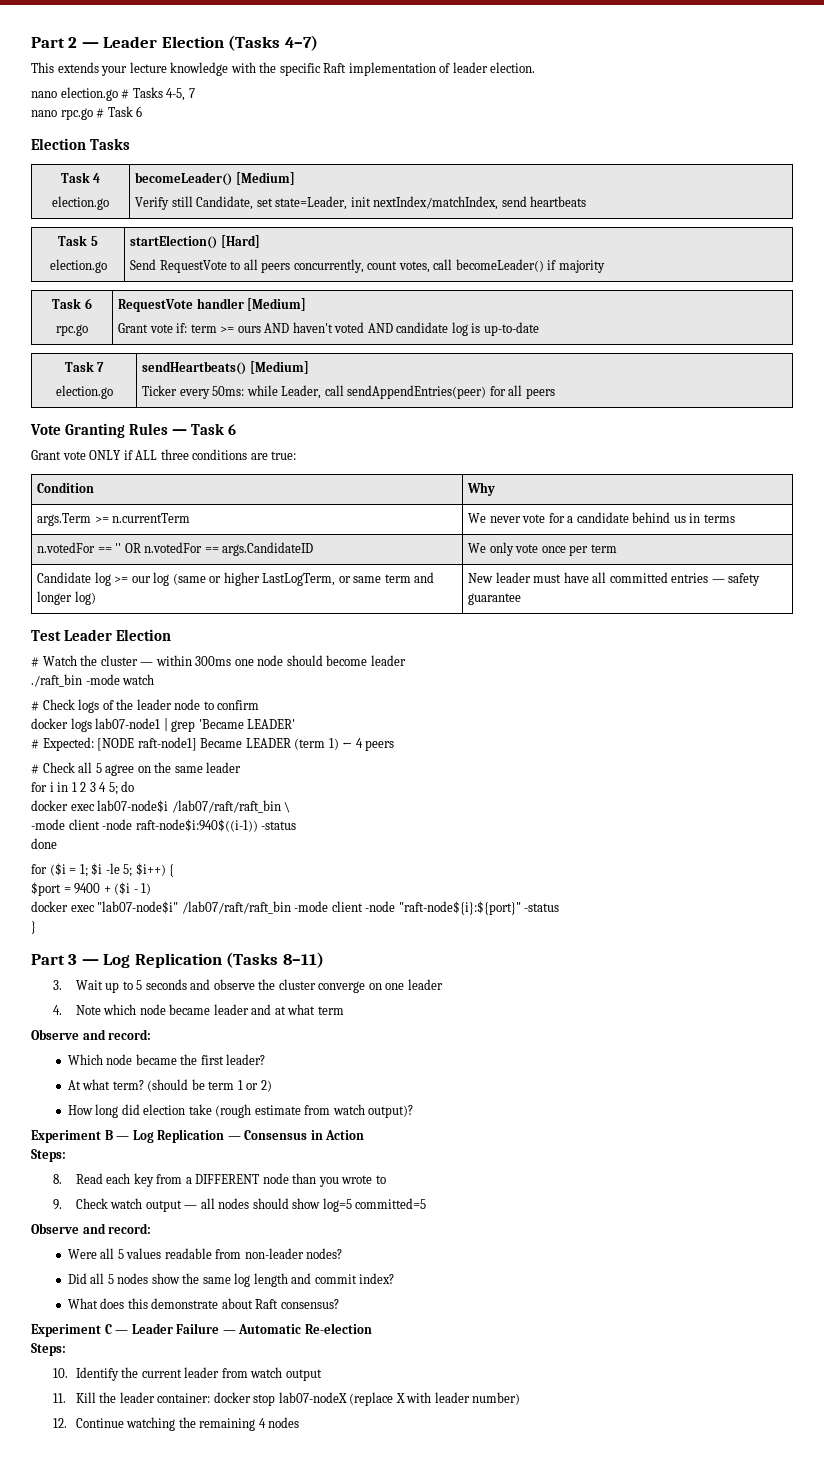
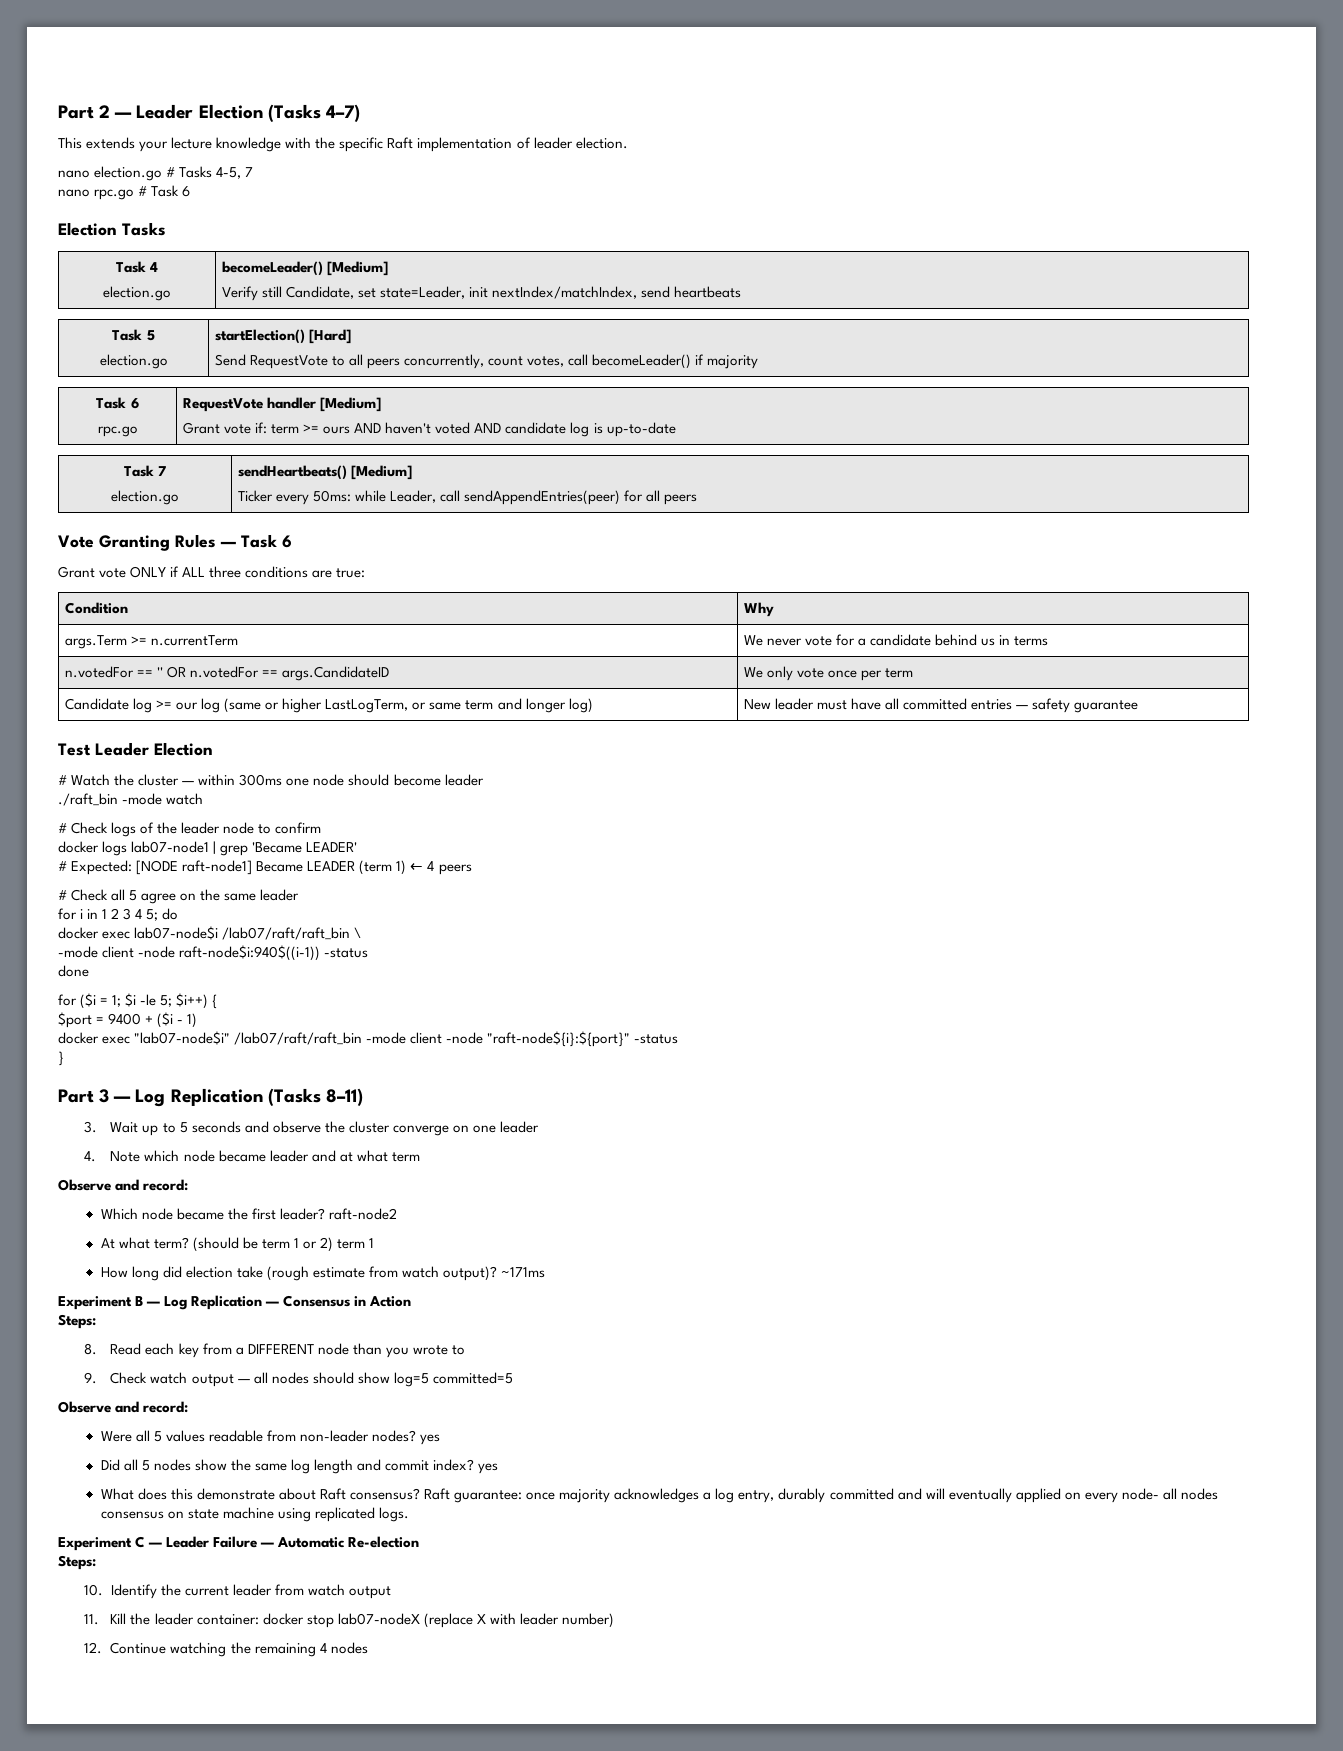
- Which node became the first leader?
+ Which node became the first leader? raft-node2
- (should be term 1 or 2)
+ (should be term 1 or 2) term 1
+ ~171ms
- Were all 5 values readable from non-leader nodes?
+ Were all 5 values readable from non-leader nodes? yes
- Did all 5 nodes show the same log length and commit index?
+ Did all 5 nodes show the same log length and commit index? yes
+ Raft guarantee: once majority acknowledges a log entry, durably committed and will eventually applied on every node- all nodes consensus on state machine using replicated logs.

